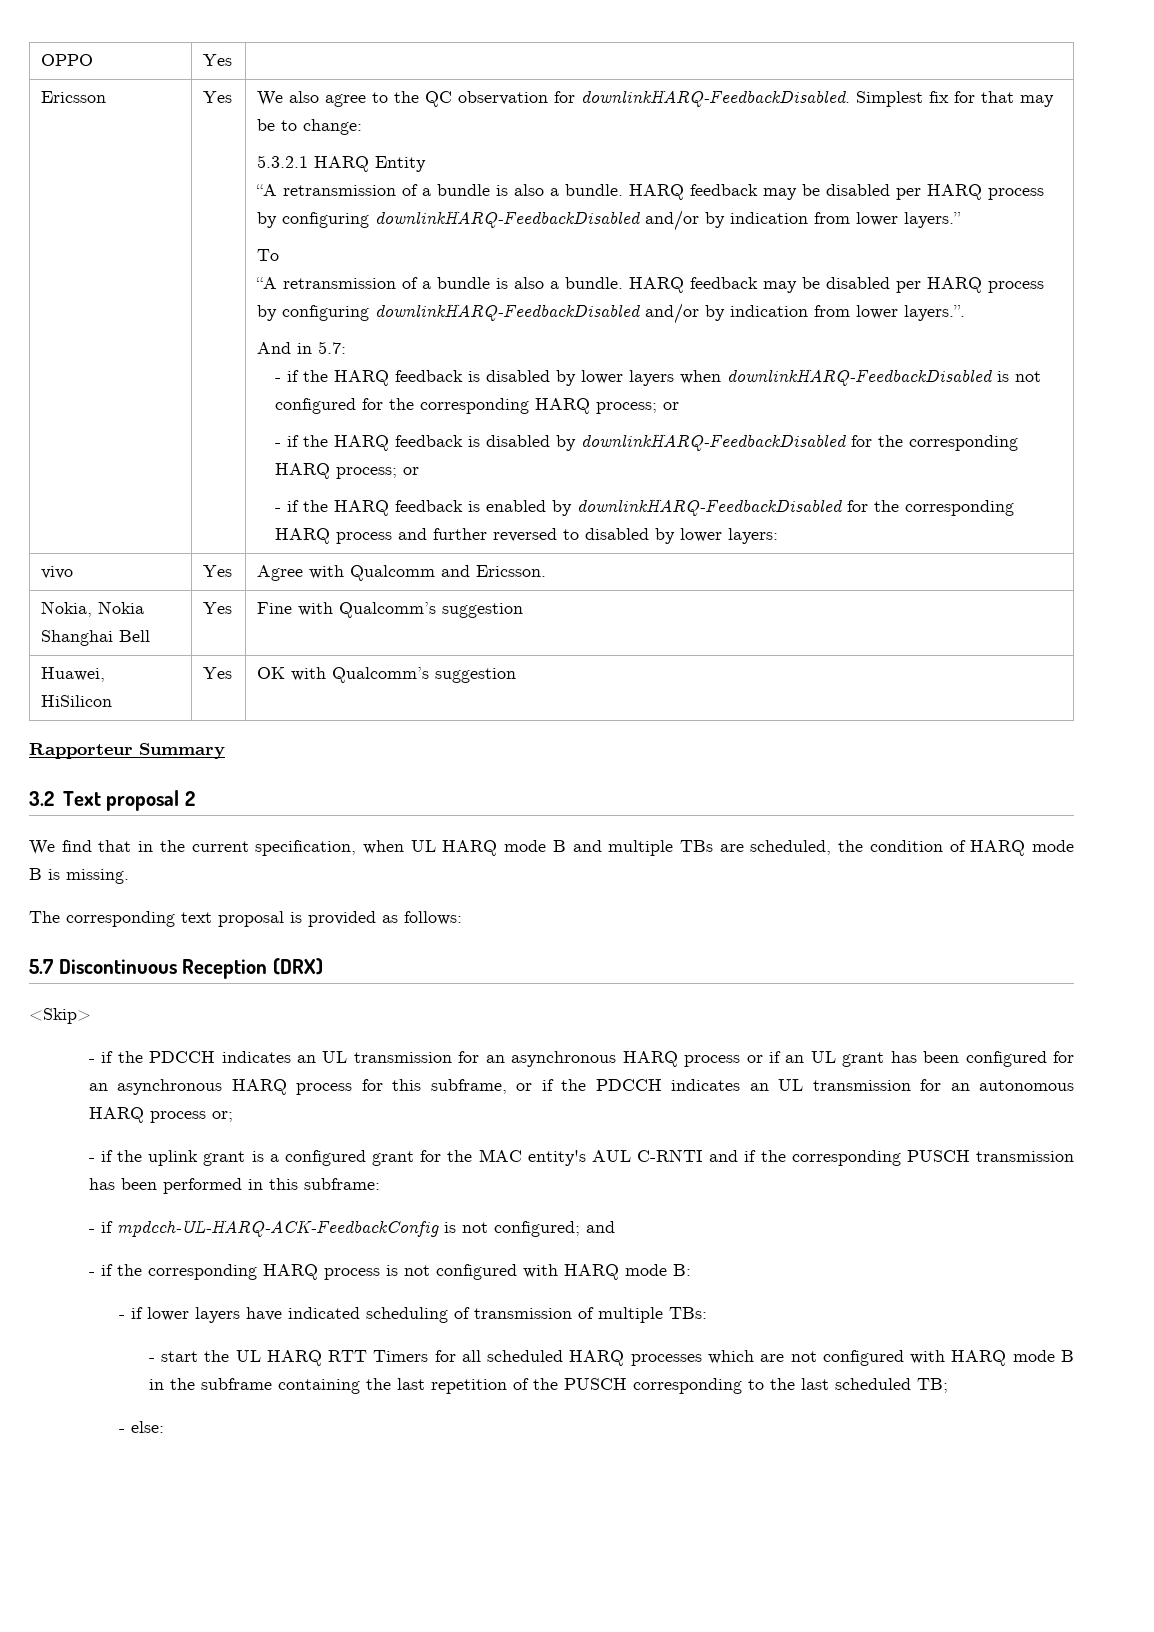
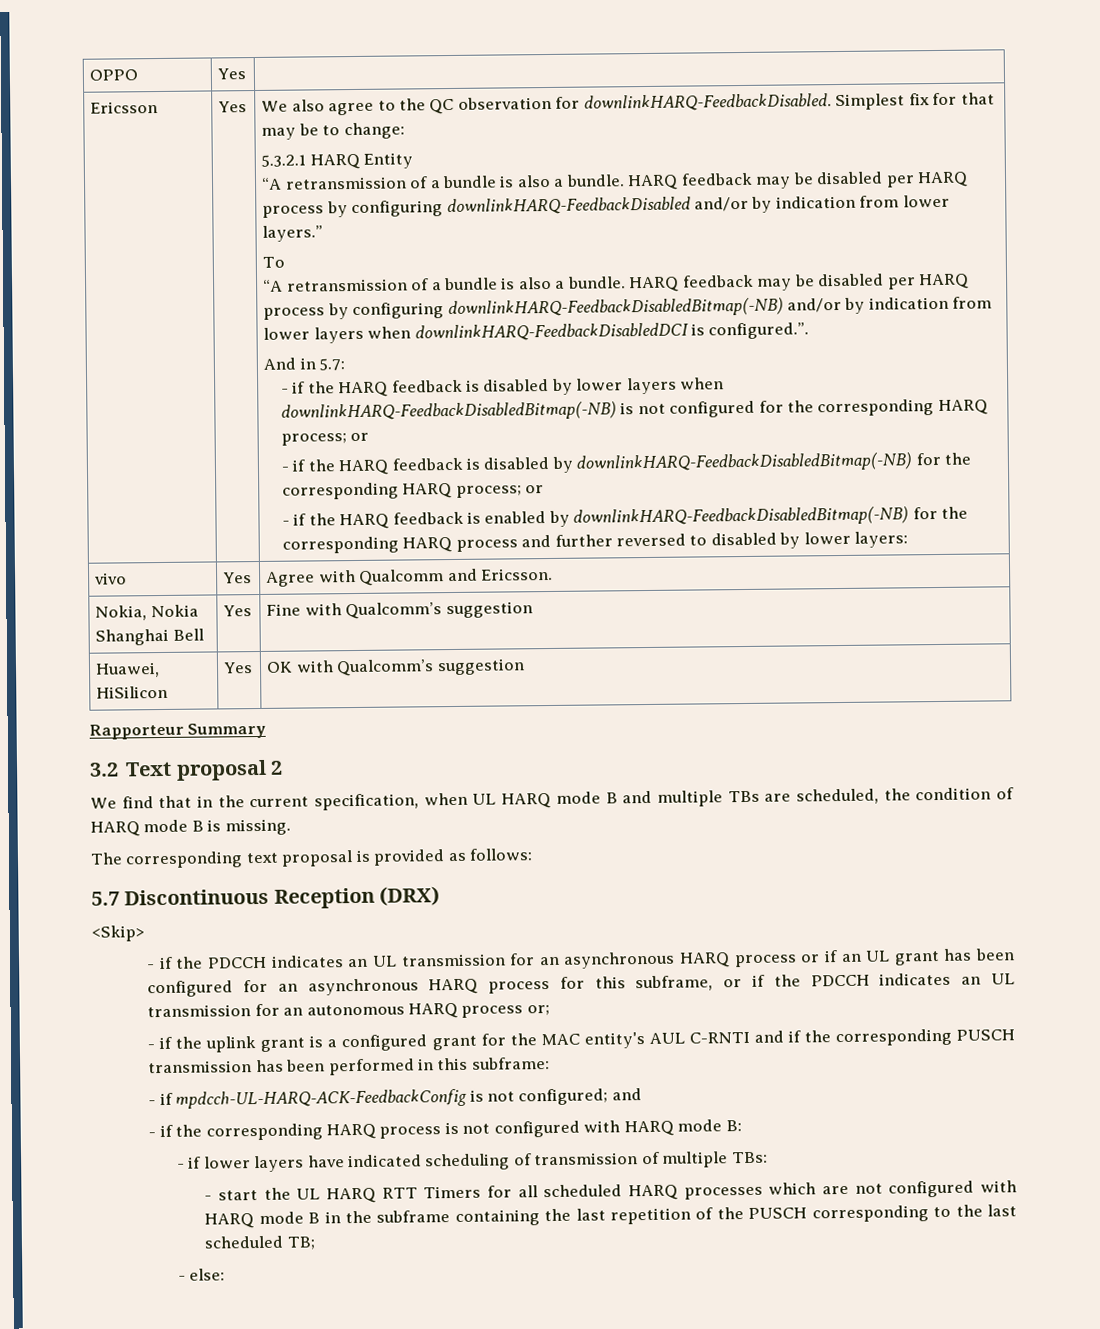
- HARQ feedback may be disabled per HARQ process by configuring downlinkHARQ-FeedbackDisabled and/or by indication from lower layers.”.
+ HARQ feedback may be disabled per HARQ process by configuring downlinkHARQ-FeedbackDisabledBitmap(-NB) and/or by indication from lower layers when downlinkHARQ-FeedbackDisabledDCI is configured.”.
- - if the HARQ feedback is disabled by lower layers when downlinkHARQ-FeedbackDisabled is not configured for the corresponding HARQ process; or
+ - if the HARQ feedback is disabled by lower layers when downlinkHARQ-FeedbackDisabledBitmap(-NB) is not configured for the corresponding HARQ process; or
- - if the HARQ feedback is disabled by downlinkHARQ-FeedbackDisabled for the corresponding HARQ process; or
+ - if the HARQ feedback is disabled by downlinkHARQ-FeedbackDisabledBitmap(-NB) for the corresponding HARQ process; or
- - if the HARQ feedback is enabled by downlinkHARQ-FeedbackDisabled for the corresponding HARQ process and further reversed to disabled by lower layers:
+ - if the HARQ feedback is enabled by downlinkHARQ-FeedbackDisabledBitmap(-NB) for the corresponding HARQ process and further reversed to disabled by lower layers:

